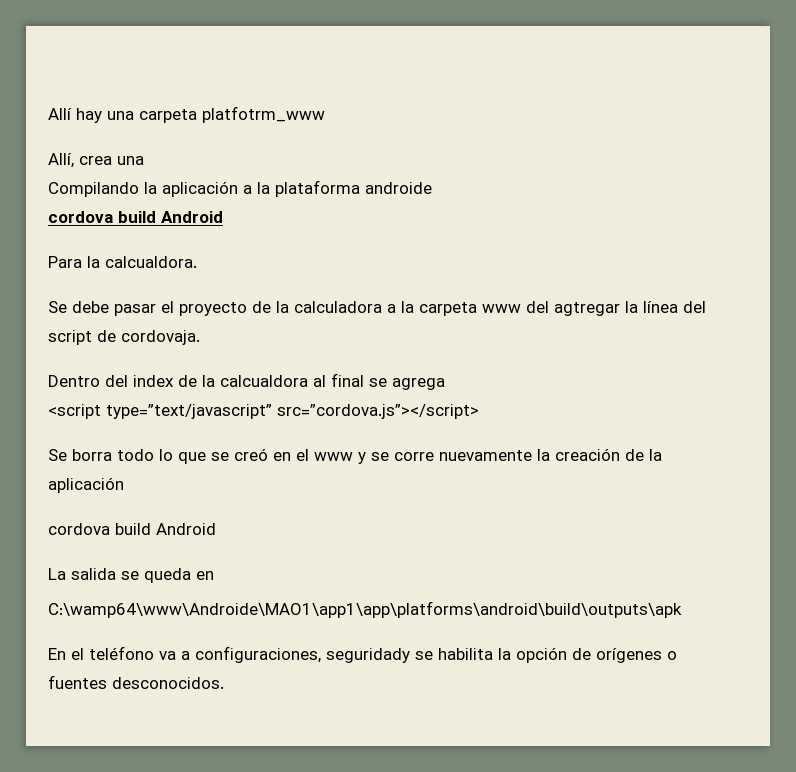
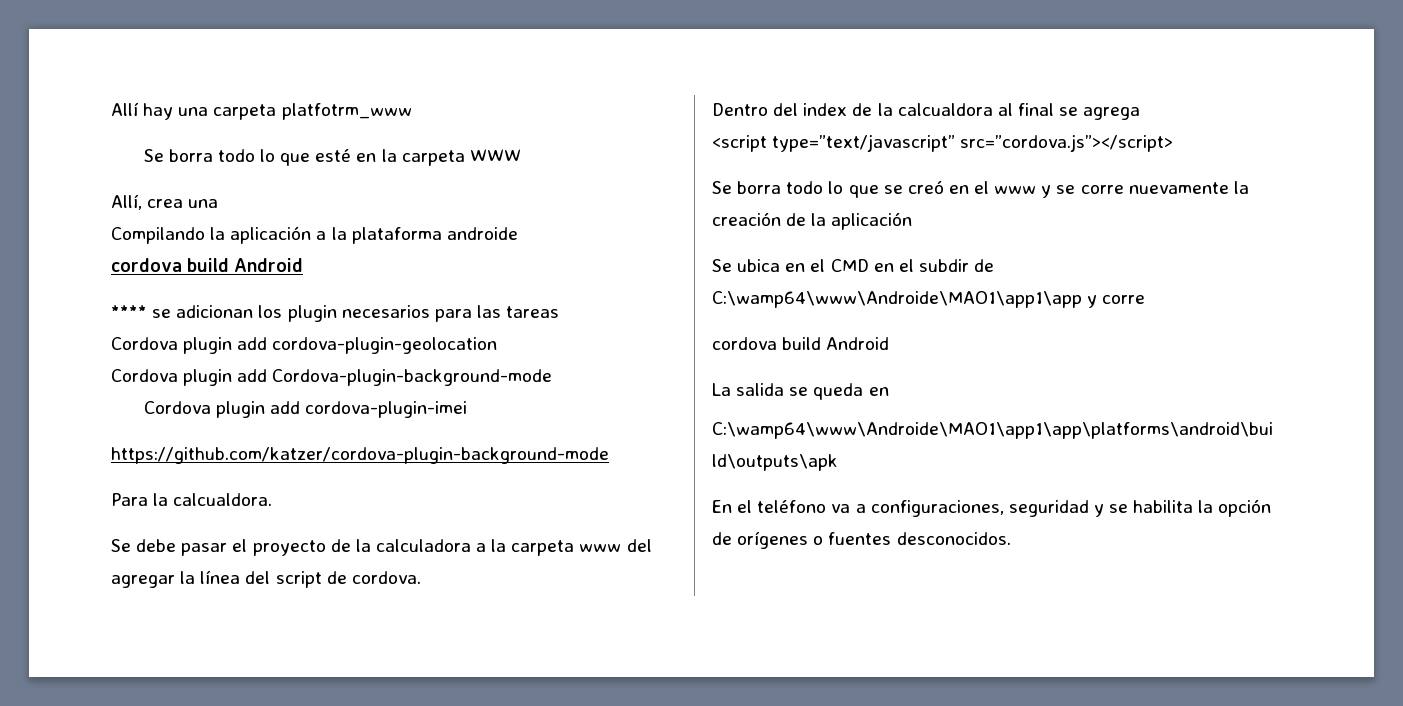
+ Se borra todo lo que esté en la carpeta WWW
+ **** se adicionan los plugin necesarios para las tareas
+ Cordova plugin add cordova-plugin-geolocation
+ Cordova plugin add Cordova-plugin-background-mode
+ Cordova plugin add cordova-plugin-imei
+ https://github.com/katzer/cordova-plugin-background-mode
- Se debe pasar el proyecto de la calculadora a la carpeta www del agtregar la línea del script de cordovaja.
+ Se debe pasar el proyecto de la calculadora a la carpeta www del agregar la línea del script de cordova.
+ Se ubica en el CMD en el subdir de C:\wamp64\www\Androide\MAO1\app1\app y corre
- En el teléfono va a configuraciones, seguridady se habilita la opción de orígenes o fuentes desconocidos.
+ En el teléfono va a configuraciones, seguridad y se habilita la opción de orígenes o fuentes desconocidos.

